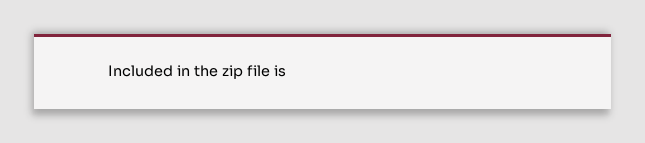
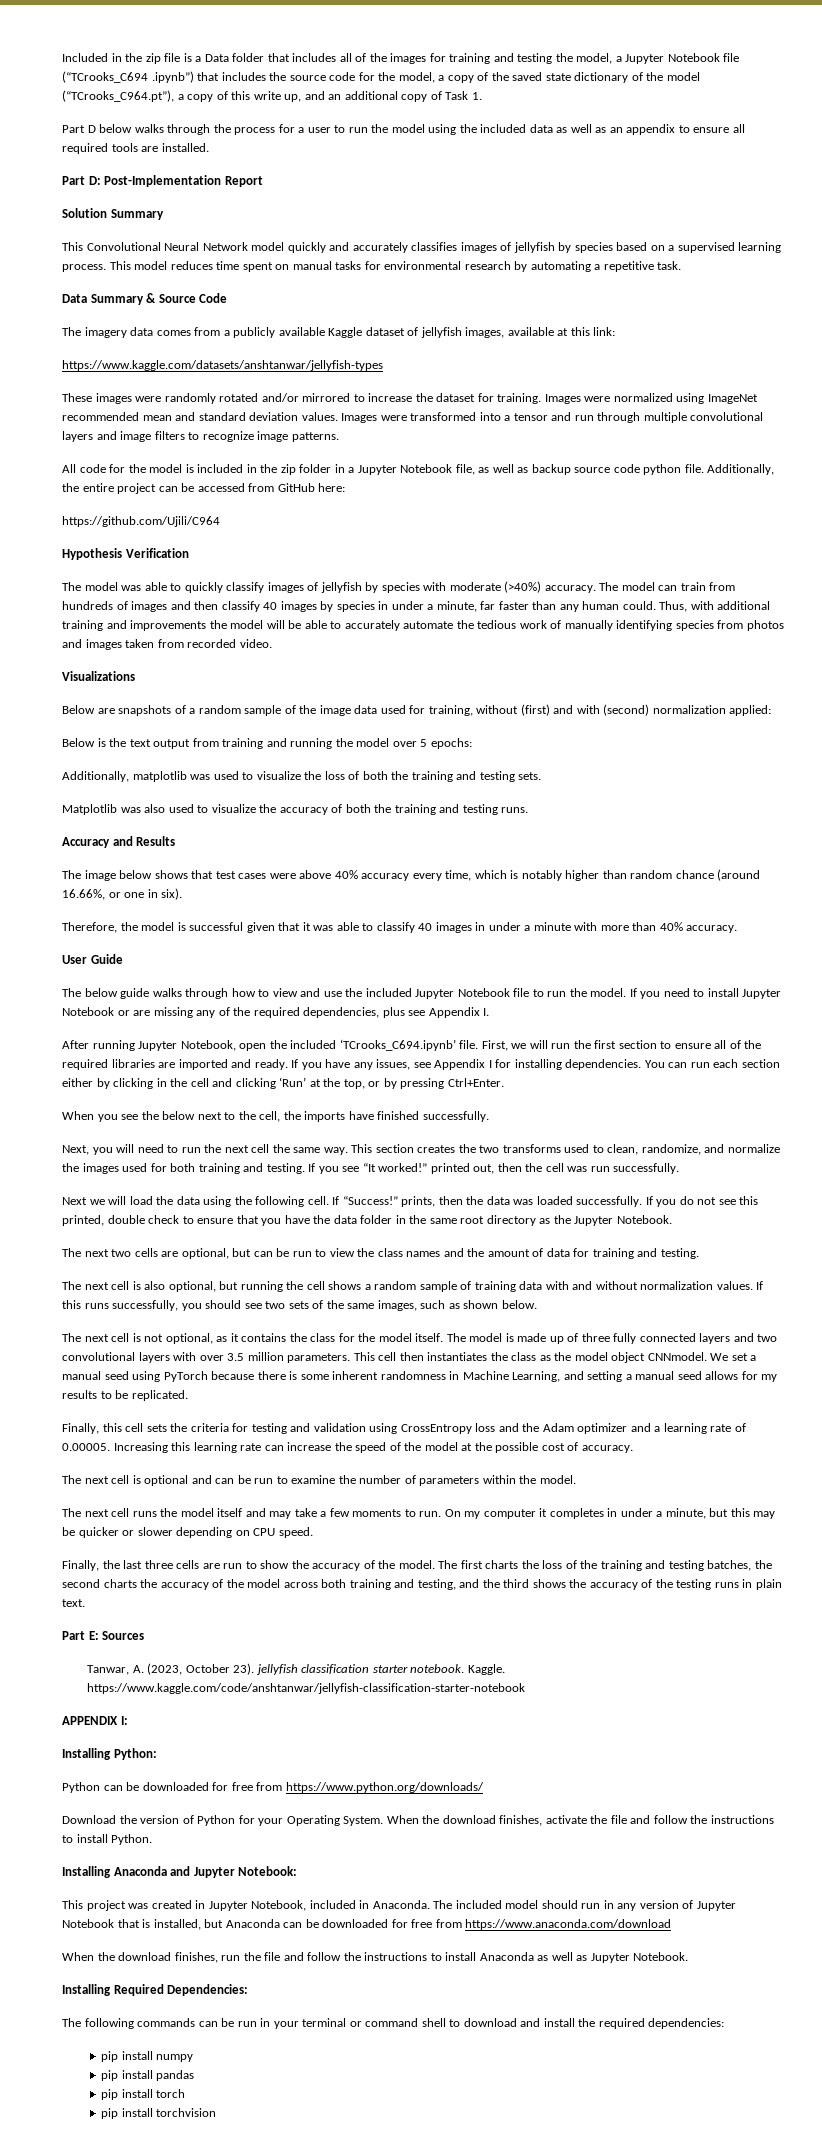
- Included in the zip file is
+ Included in the zip file is a Data folder that includes all of the images for training and testing the model, a Jupyter Notebook file (“TCrooks_C694 .ipynb”) that includes the source code for the model, a copy of the saved state dictionary of the model (“TCrooks_C964.pt”), a copy of this write up, and an additional copy of Task 1.
+ Part D below walks through the process for a user to run the model using the included data as well as an appendix to ensure all required tools are installed.
+ Part D: Post-Implementation Report
+ Solution Summary
+ This Convolutional Neural Network model quickly and accurately classifies images of jellyfish by species based on a supervised learning process. This model reduces time spent on manual tasks for environmental research by automating a repetitive task.
+ Data Summary & Source Code
+ The imagery data comes from a publicly available Kaggle dataset of jellyfish images, available at this link:
+ https://www.kaggle.com/datasets/anshtanwar/jellyfish-types
+ These images were randomly rotated and/or mirrored to increase the dataset for training. Images were normalized using ImageNet recommended mean and standard deviation values. Images were transformed into a tensor and run through multiple convolutional layers and image filters to recognize image patterns.
+ All code for the model is included in the zip folder in a Jupyter Notebook file, as well as backup source code python file. Additionally, the entire project can be accessed from GitHub here:
+ https://github.com/Ujili/C964
+ Hypothesis Verification
+ The model was able to quickly classify images of jellyfish by species with moderate (>40%) accuracy. The model can train from hundreds of images and then classify 40 images by species in under a minute, far faster than any human could. Thus, with additional training and improvements the model will be able to accurately automate the tedious work of manually identifying species from photos and images taken from recorded video.
+ Visualizations
+ Below are snapshots of a random sample of the image data used for training, without (first) and with (second) normalization applied:
+ Below is the text output from training and running the model over 5 epochs:
+ Additionally, matplotlib was used to visualize the loss of both the training and testing sets.
+ Matplotlib was also used to visualize the accuracy of both the training and testing runs.
+ Accuracy and Results
+ The image below shows that test cases were above 40% accuracy every time, which is notably higher than random chance (around 16.66%, or one in six).
+ Therefore, the model is successful given that it was able to classify 40 images in under a minute with more than 40% accuracy.
+ User Guide
+ The below guide walks through how to view and use the included Jupyter Notebook file to run the model. If you need to install Jupyter Notebook or are missing any of the required dependencies, plus see Appendix I.
+ After running Jupyter Notebook, open the included ‘TCrooks_C694.ipynb’ file. First, we will run the first section to ensure all of the required libraries are imported and ready. If you have any issues, see Appendix I for installing dependencies. You can run each section either by clicking in the cell and clicking ‘Run’ at the top, or by pressing Ctrl+Enter.
+ When you see the below next to the cell, the imports have finished successfully.
+ Next, you will need to run the next cell the same way. This section creates the two transforms used to clean, randomize, and normalize the images used for both training and testing. If you see “It worked!” printed out, then the cell was run successfully.
+ Next we will load the data using the following cell. If “Success!” prints, then the data was loaded successfully. If you do not see this printed, double check to ensure that you have the data folder in the same root directory as the Jupyter Notebook.
+ The next two cells are optional, but can be run to view the class names and the amount of data for training and testing.
+ The next cell is also optional, but running the cell shows a random sample of training data with and without normalization values. If this runs successfully, you should see two sets of the same images, such as shown below.
+ The next cell is not optional, as it contains the class for the model itself. The model is made up of three fully connected layers and two convolutional layers with over 3.5 million parameters. This cell then instantiates the class as the model object CNNmodel. We set a manual seed using PyTorch because there is some inherent randomness in Machine Learning, and setting a manual seed allows for my results to be replicated.
+ Finally, this cell sets the criteria for testing and validation using CrossEntropy loss and the Adam optimizer and a learning rate of 0.00005. Increasing this learning rate can increase the speed of the model at the possible cost of accuracy.
+ The next cell is optional and can be run to examine the number of parameters within the model.
+ The next cell runs the model itself and may take a few moments to run. On my computer it completes in under a minute, but this may be quicker or slower depending on CPU speed.
+ Finally, the last three cells are run to show the accuracy of the model. The first charts the loss of the training and testing batches, the second charts the accuracy of the model across both training and testing, and the third shows the accuracy of the testing runs in plain text.
+ Part E: Sources
+ Tanwar, A. (2023, October 23). jellyfish classification starter notebook. Kaggle. https://www.kaggle.com/code/anshtanwar/jellyfish-classification-starter-notebook
+ APPENDIX I:
+ Installing Python:
+ Python can be downloaded for free from https://www.python.org/downloads/
+ Download the version of Python for your Operating System. When the download finishes, activate the file and follow the instructions to install Python.
+ Installing Anaconda and Jupyter Notebook:
+ This project was created in Jupyter Notebook, included in Anaconda. The included model should run in any version of Jupyter Notebook that is installed, but Anaconda can be downloaded for free from https://www.anaconda.com/download
+ When the download finishes, run the file and follow the instructions to install Anaconda as well as Jupyter Notebook.
+ Installing Required Dependencies:
+ The following commands can be run in your terminal or command shell to download and install the required dependencies:
+ pip install numpy
+ pip install pandas
+ pip install torch
+ pip install torchvision

